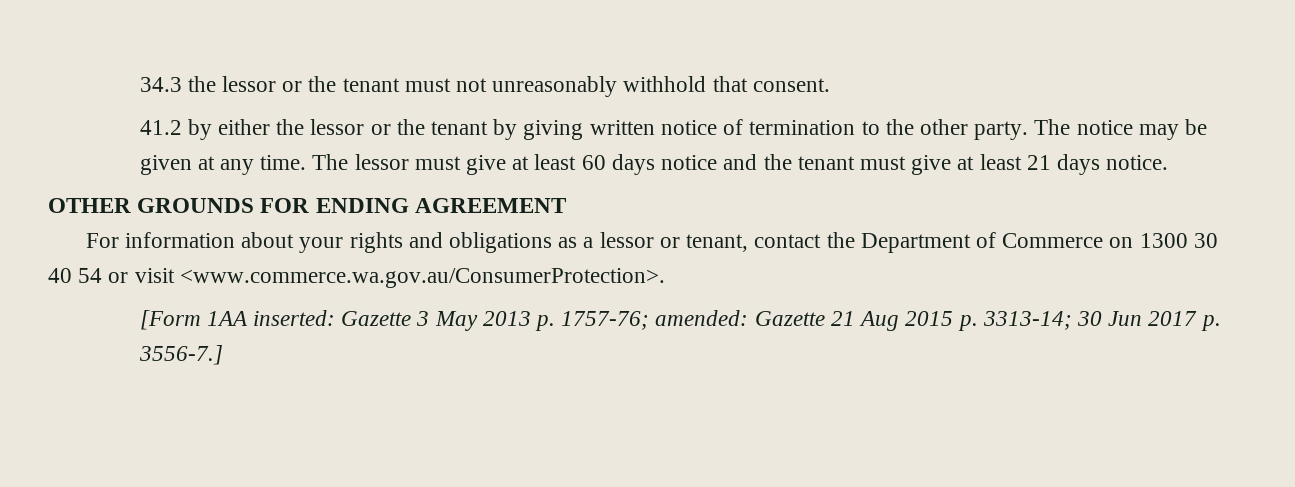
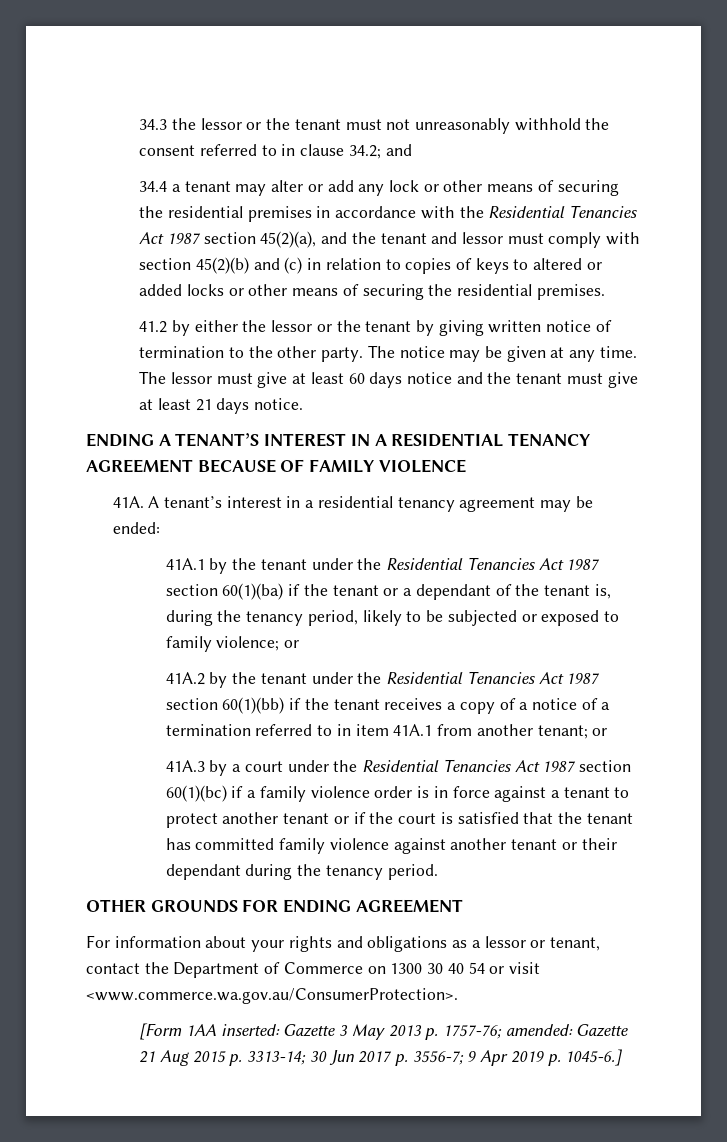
- 34.3 the lessor or the tenant must not unreasonably withhold that consent.
+ 34.3 the lessor or the tenant must not unreasonably withhold the consent referred to in clause 34.2; and
+ 34.4 a tenant may alter or add any lock or other means of securing the residential premises in accordance with the Residential Tenancies Act 1987 section 45(2)(a), and the tenant and lessor must comply with section 45(2)(b) and (c) in relation to copies of keys to altered or added locks or other means of securing the residential premises.
+ ENDING A TENANT’S INTEREST IN A RESIDENTIAL TENANCY AGREEMENT BECAUSE OF FAMILY VIOLENCE
+ 41A. A tenant’s interest in a residential tenancy agreement may be ended:
+ 41A.1 by the tenant under the Residential Tenancies Act 1987 section 60(1)(ba) if the tenant or a dependant of the tenant is, during the tenancy period, likely to be subjected or exposed to family violence; or
+ 41A.2 by the tenant under the Residential Tenancies Act 1987 section 60(1)(bb) if the tenant receives a copy of a notice of a termination referred to in item 41A.1 from another tenant; or
+ 41A.3 by a court under the Residential Tenancies Act 1987 section 60(1)(bc) if a family violence order is in force against a tenant to protect another tenant or if the court is satisfied that the tenant has committed family violence against another tenant or their dependant during the tenancy period.
- [Form 1AA inserted: Gazette 3 May 2013 p. 1757-76; amended: Gazette 21 Aug 2015 p. 3313-14; 30 Jun 2017 p. 3556-7.]
+ [Form 1AA inserted: Gazette 3 May 2013 p. 1757-76; amended: Gazette 21 Aug 2015 p. 3313-14; 30 Jun 2017 p. 3556-7; 9 Apr 2019 p. 1045-6.]

